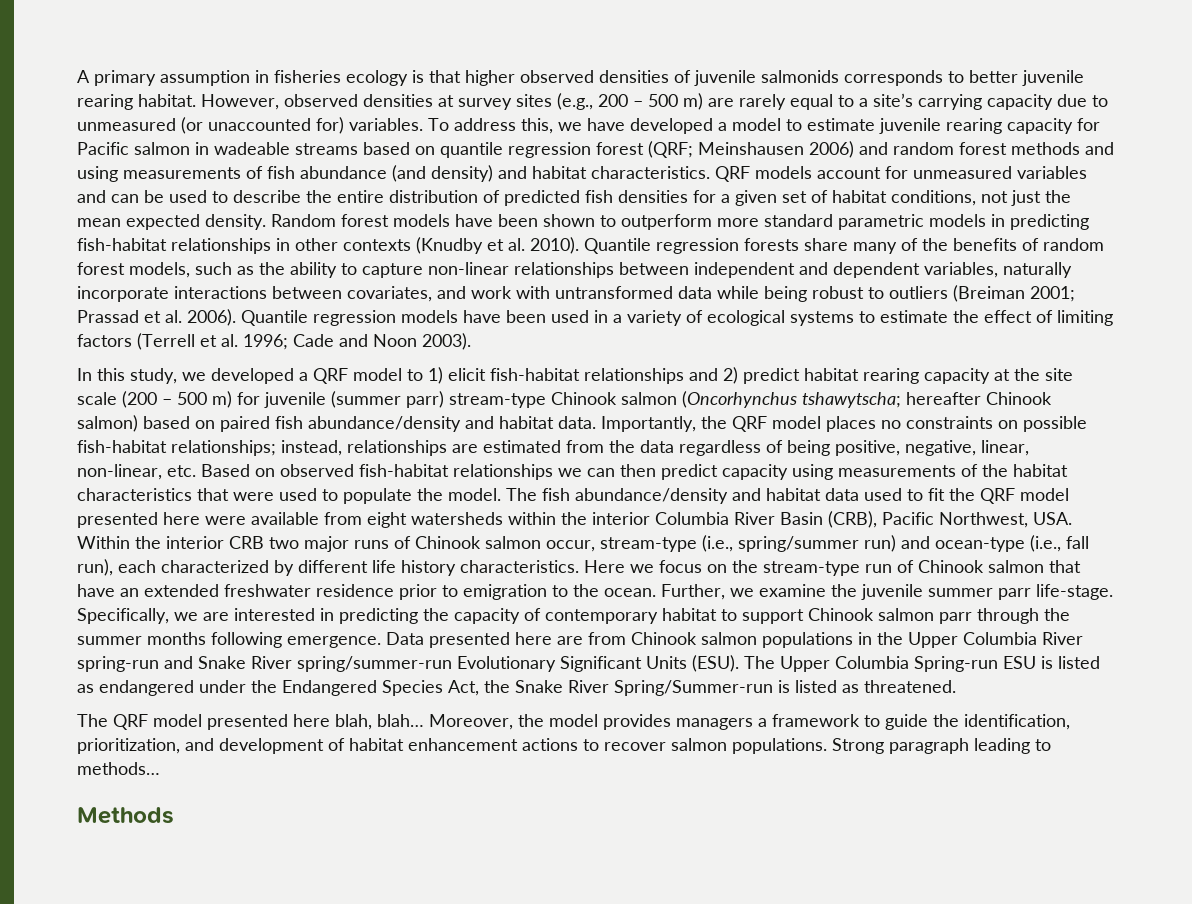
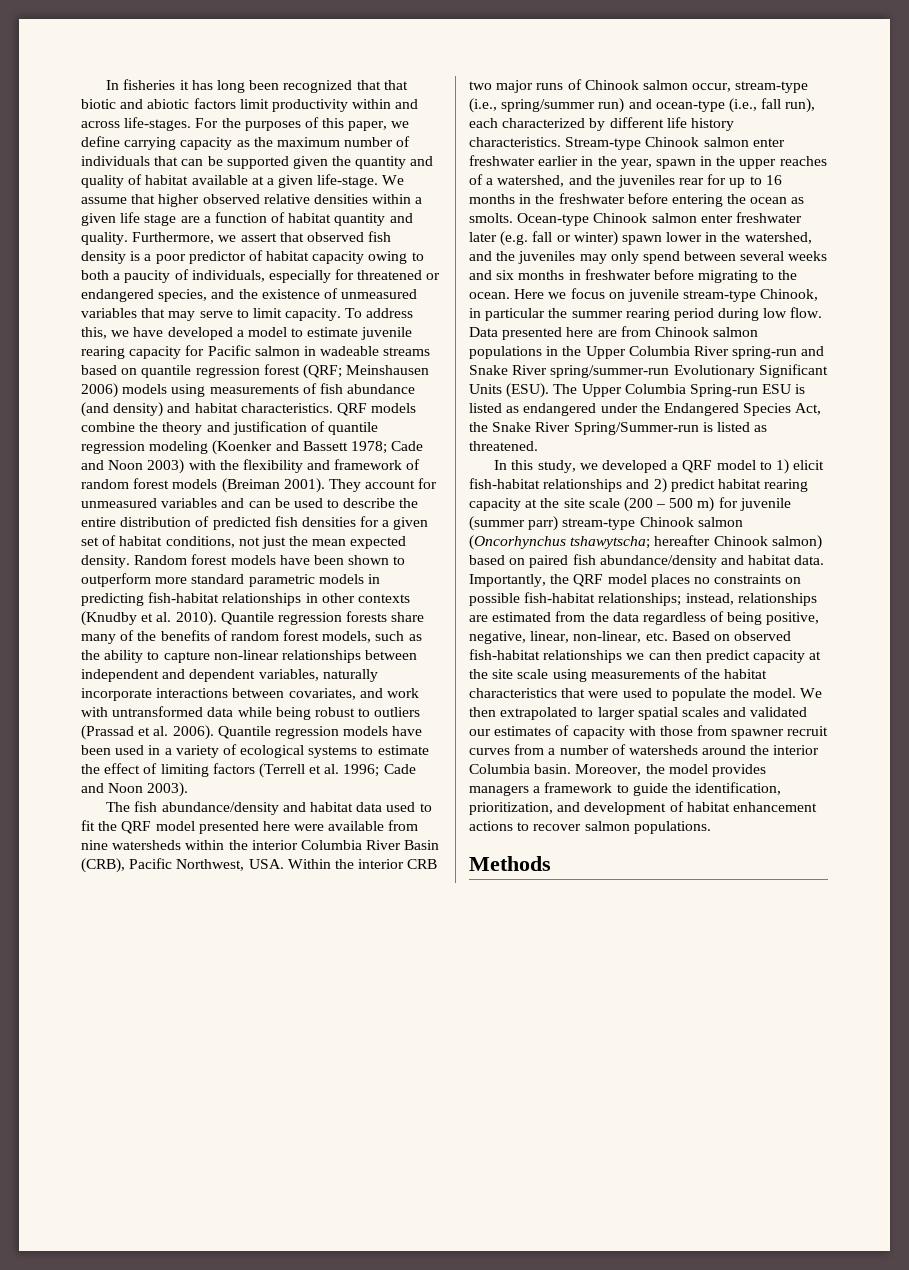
- A primary assumption in fisheries ecology is that higher observed densities of juvenile salmonids corresponds to better juvenile rearing habitat. However, observed densities at survey sites (e.g., 200 – 500 m) are rarely equal to a site’s carrying capacity due to unmeasured (or unaccounted for) variables.
+ In fisheries it has long been recognized that that biotic and abiotic factors limit productivity within and across life-stages. For the purposes of this paper, we define carrying capacity as the maximum number of individuals that can be supported given the quantity and quality of habitat available at a given life-stage. We assume that higher observed relative densities within a given life stage are a function of habitat quantity and quality. Furthermore, we assert that observed fish density is a poor predictor of habitat capacity owing to both a paucity of individuals, especially for threatened or endangered species, and the existence of unmeasured variables that may serve to limit capacity.
- To address this, we have developed a model to estimate juvenile rearing capacity for Pacific salmon in wadeable streams based on quantile regression forest (QRF; Meinshausen 2006) and random forest methods and using measurements of fish abundance (and density) and habitat characteristics.
+ To address this, we have developed a model to estimate juvenile rearing capacity for Pacific salmon in wadeable streams based on quantile regression forest (QRF; Meinshausen 2006) models using measurements of fish abundance (and density) and habitat characteristics.
- QRF models account for unmeasured variables and can be used to describe the entire distribution of predicted fish densities for a given set of habitat conditions, not just the mean expected density.
+ QRF models combine the theory and justification of quantile regression modeling (Koenker and Bassett 1978; Cade and Noon 2003) with the flexibility and framework of random forest models (Breiman 2001). They account for unmeasured variables and can be used to describe the entire distribution of predicted fish densities for a given set of habitat conditions, not just the mean expected density.
- Quantile regression forests share many of the benefits of random forest models, such as the ability to capture non-linear relationships between independent and dependent variables, naturally incorporate interactions between covariates, and work with untransformed data while being robust to outliers (Breiman 2001; Prassad et al. 2006).
+ Quantile regression forests share many of the benefits of random forest models, such as the ability to capture non-linear relationships between independent and dependent variables, naturally incorporate interactions between covariates, and work with untransformed data while being robust to outliers (Prassad et al. 2006).
+ The fish abundance/density and habitat data used to fit the QRF model presented here were available from nine watersheds within the interior Columbia River Basin (CRB), Pacific Northwest, USA. Within the interior CRB two major runs of Chinook salmon occur, stream-type (i.e., spring/summer run) and ocean-type (i.e., fall run), each characterized by different life history characteristics. Stream-type Chinook salmon enter freshwater earlier in the year, spawn in the upper reaches of a watershed, and the juveniles rear for up to 16 months in the freshwater before entering the ocean as smolts. Ocean-type Chinook salmon enter freshwater later (e.g. fall or winter) spawn lower in the watershed, and the juveniles may only spend between several weeks and six months in freshwater before migrating to the ocean. Here we focus on juvenile stream-type Chinook, in particular the summer rearing period during low flow. Data presented here are from Chinook salmon populations in the Upper Columbia River spring-run and Snake River spring/summer-run Evolutionary Significant Units (ESU). The Upper Columbia Spring-run ESU is listed as endangered under the Endangered Species Act, the Snake River Spring/Summer-run is listed as threatened.
- Importantly, the QRF model places no constraints on possible fish-habitat relationships; instead, relationships are estimated from the data regardless of being positive, negative, linear, non-linear, etc. Based on observed fish-habitat relationships we can then predict capacity using measurements of the habitat characteristics that were used to populate the model.
+ Importantly, the QRF model places no constraints on possible fish-habitat relationships; instead, relationships are estimated from the data regardless of being positive, negative, linear, non-linear, etc. Based on observed fish-habitat relationships we can then predict capacity at the site scale using measurements of the habitat characteristics that were used to populate the model.
- The fish abundance/density and habitat data used to fit the QRF model presented here were available from eight watersheds within the interior Columbia River Basin (CRB), Pacific Northwest, USA. Within the interior CRB two major runs of Chinook salmon occur, stream-type (i.e., spring/summer run) and ocean-type (i.e., fall run), each characterized by different life history characteristics. Here we focus on the stream-type run of Chinook salmon that have an extended freshwater residence prior to emigration to the ocean. Further, we examine the juvenile summer parr life-stage. Specifically, we are interested in predicting the capacity of contemporary habitat to support Chinook salmon parr through the summer months following emergence. Data presented here are from Chinook salmon populations in the Upper Columbia River spring-run and Snake River spring/summer-run Evolutionary Significant Units (ESU). The Upper Columbia Spring-run ESU is listed as endangered under the Endangered Species Act, the Snake River Spring/Summer-run is listed as threatened.
- The QRF model presented here blah, blah…
+ We then extrapolated to larger spatial scales and validated our estimates of capacity with those from spawner recruit curves from a number of watersheds around the interior Columbia basin.
- Strong paragraph leading to methods…

